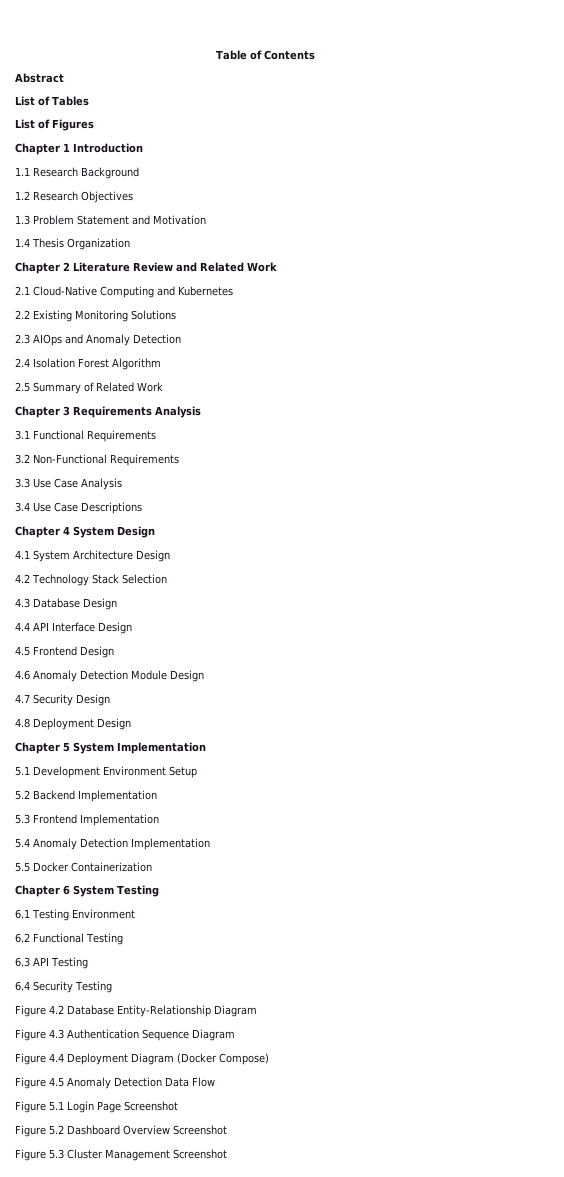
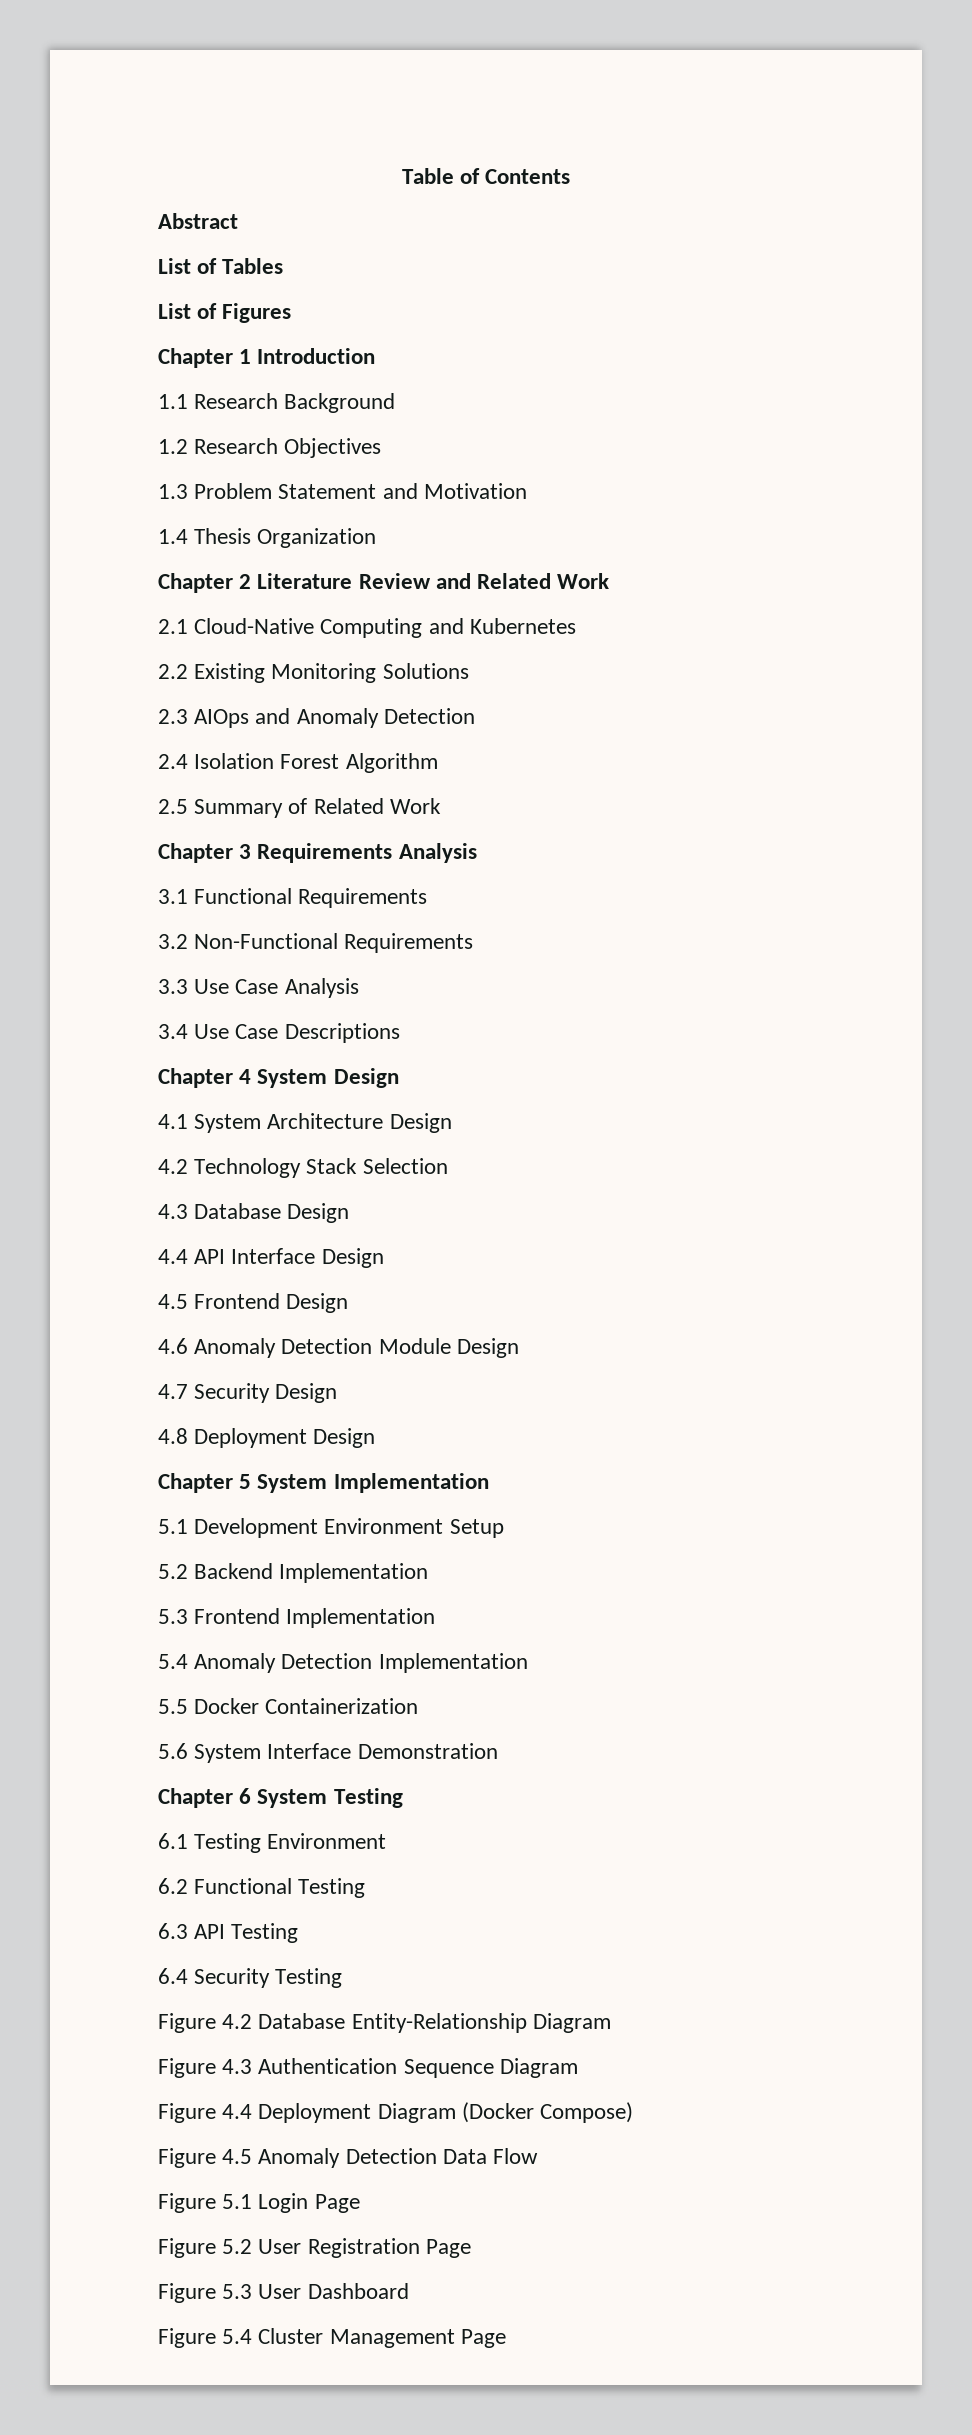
+ 5.6 System Interface Demonstration
- Figure 5.1 Login Page Screenshot
+ Figure 5.1 Login Page
- Figure 5.2 Dashboard Overview Screenshot
+ Figure 5.2 User Registration Page
- Figure 5.3 Cluster Management Screenshot
+ Figure 5.3 User Dashboard
+ Figure 5.4 Cluster Management Page

